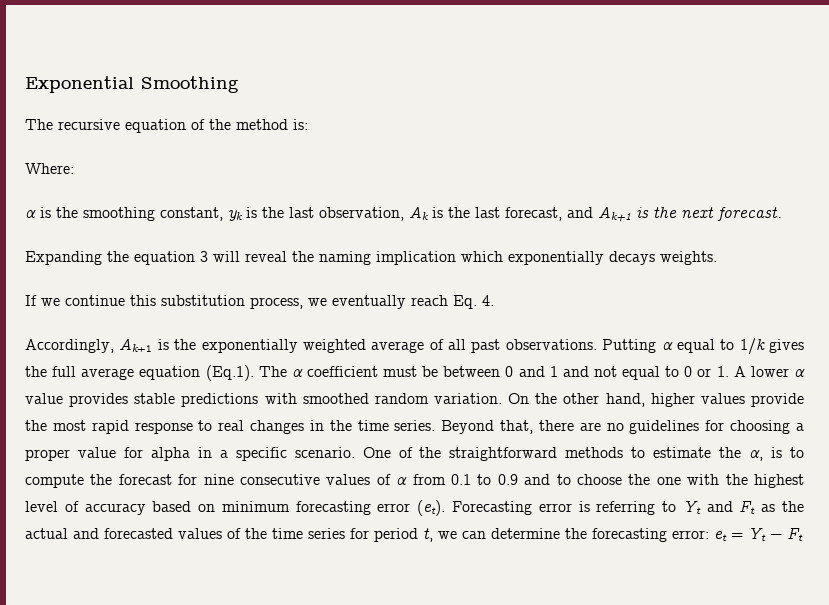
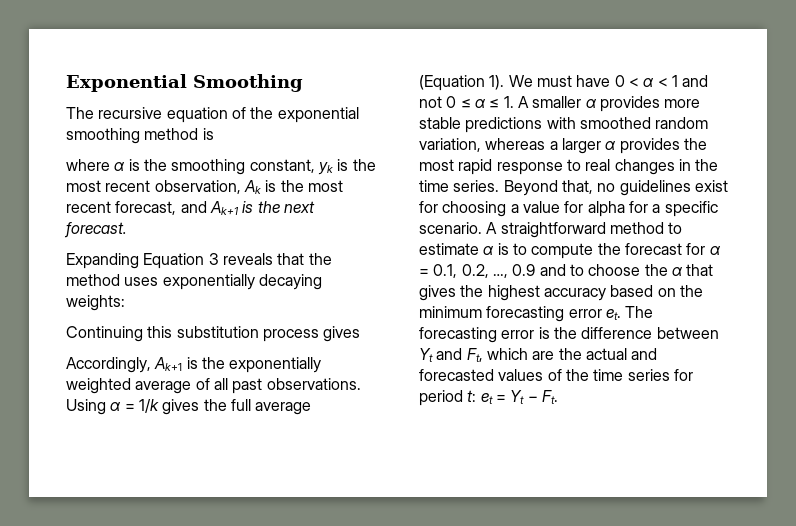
- The recursive equation of the method is:
- Where:
- α is the smoothing constant, yk is the last observation, Ak is the last forecast, and Ak+1 is the next forecast.
+ The recursive equation of the exponential smoothing method is
+ where α is the smoothing constant, yk is the most recent observation, Ak is the most recent forecast, and Ak+1 is the next forecast.
- Expanding the equation 3 will reveal the naming implication which exponentially decays weights.
- If we continue this substitution process, we eventually reach Eq. 4.
+ Expanding Equation 3 reveals that the method uses exponentially decaying weights:
+ Continuing this substitution process gives
- Putting α equal to 1/k gives the full average equation (Eq.1). The α coefficient must be between 0 and 1 and not equal to 0 or 1. A lower α value provides stable predictions with smoothed random variation. On the other hand, higher values provide the most rapid response to real changes in the time series.
+ Using α = 1/k gives the full average (Equation 1). We must have 0 < α < 1 and not 0 ≤ α ≤ 1. A smaller α provides more stable predictions with smoothed random variation, whereas a larger α provides the most rapid response to real changes in the time series.
- Beyond that, there are no guidelines for choosing a proper value for alpha in a specific scenario.
+ Beyond that, no guidelines exist for choosing a value for alpha for a specific scenario.
- One of the straightforward methods to estimate the α, is to compute the forecast for nine consecutive values of α from 0.1 to 0.9 and to choose the one with the highest level of accuracy based on minimum forecasting error (et). Forecasting error is referring to Yt and Ft as the actual and forecasted values of the time series for period t, we can determine the forecasting error: et = Yt − Ft
+ A straightforward method to estimate α is to compute the forecast for α = 0.1, 0.2, …, 0.9 and to choose the α that gives the highest accuracy based on the minimum forecasting error et. The forecasting error is the difference between Yt and Ft, which are the actual and forecasted values of the time series for period t: et = Yt − Ft.

